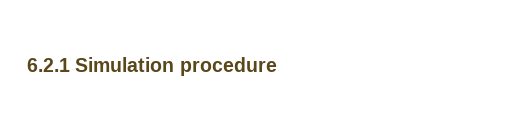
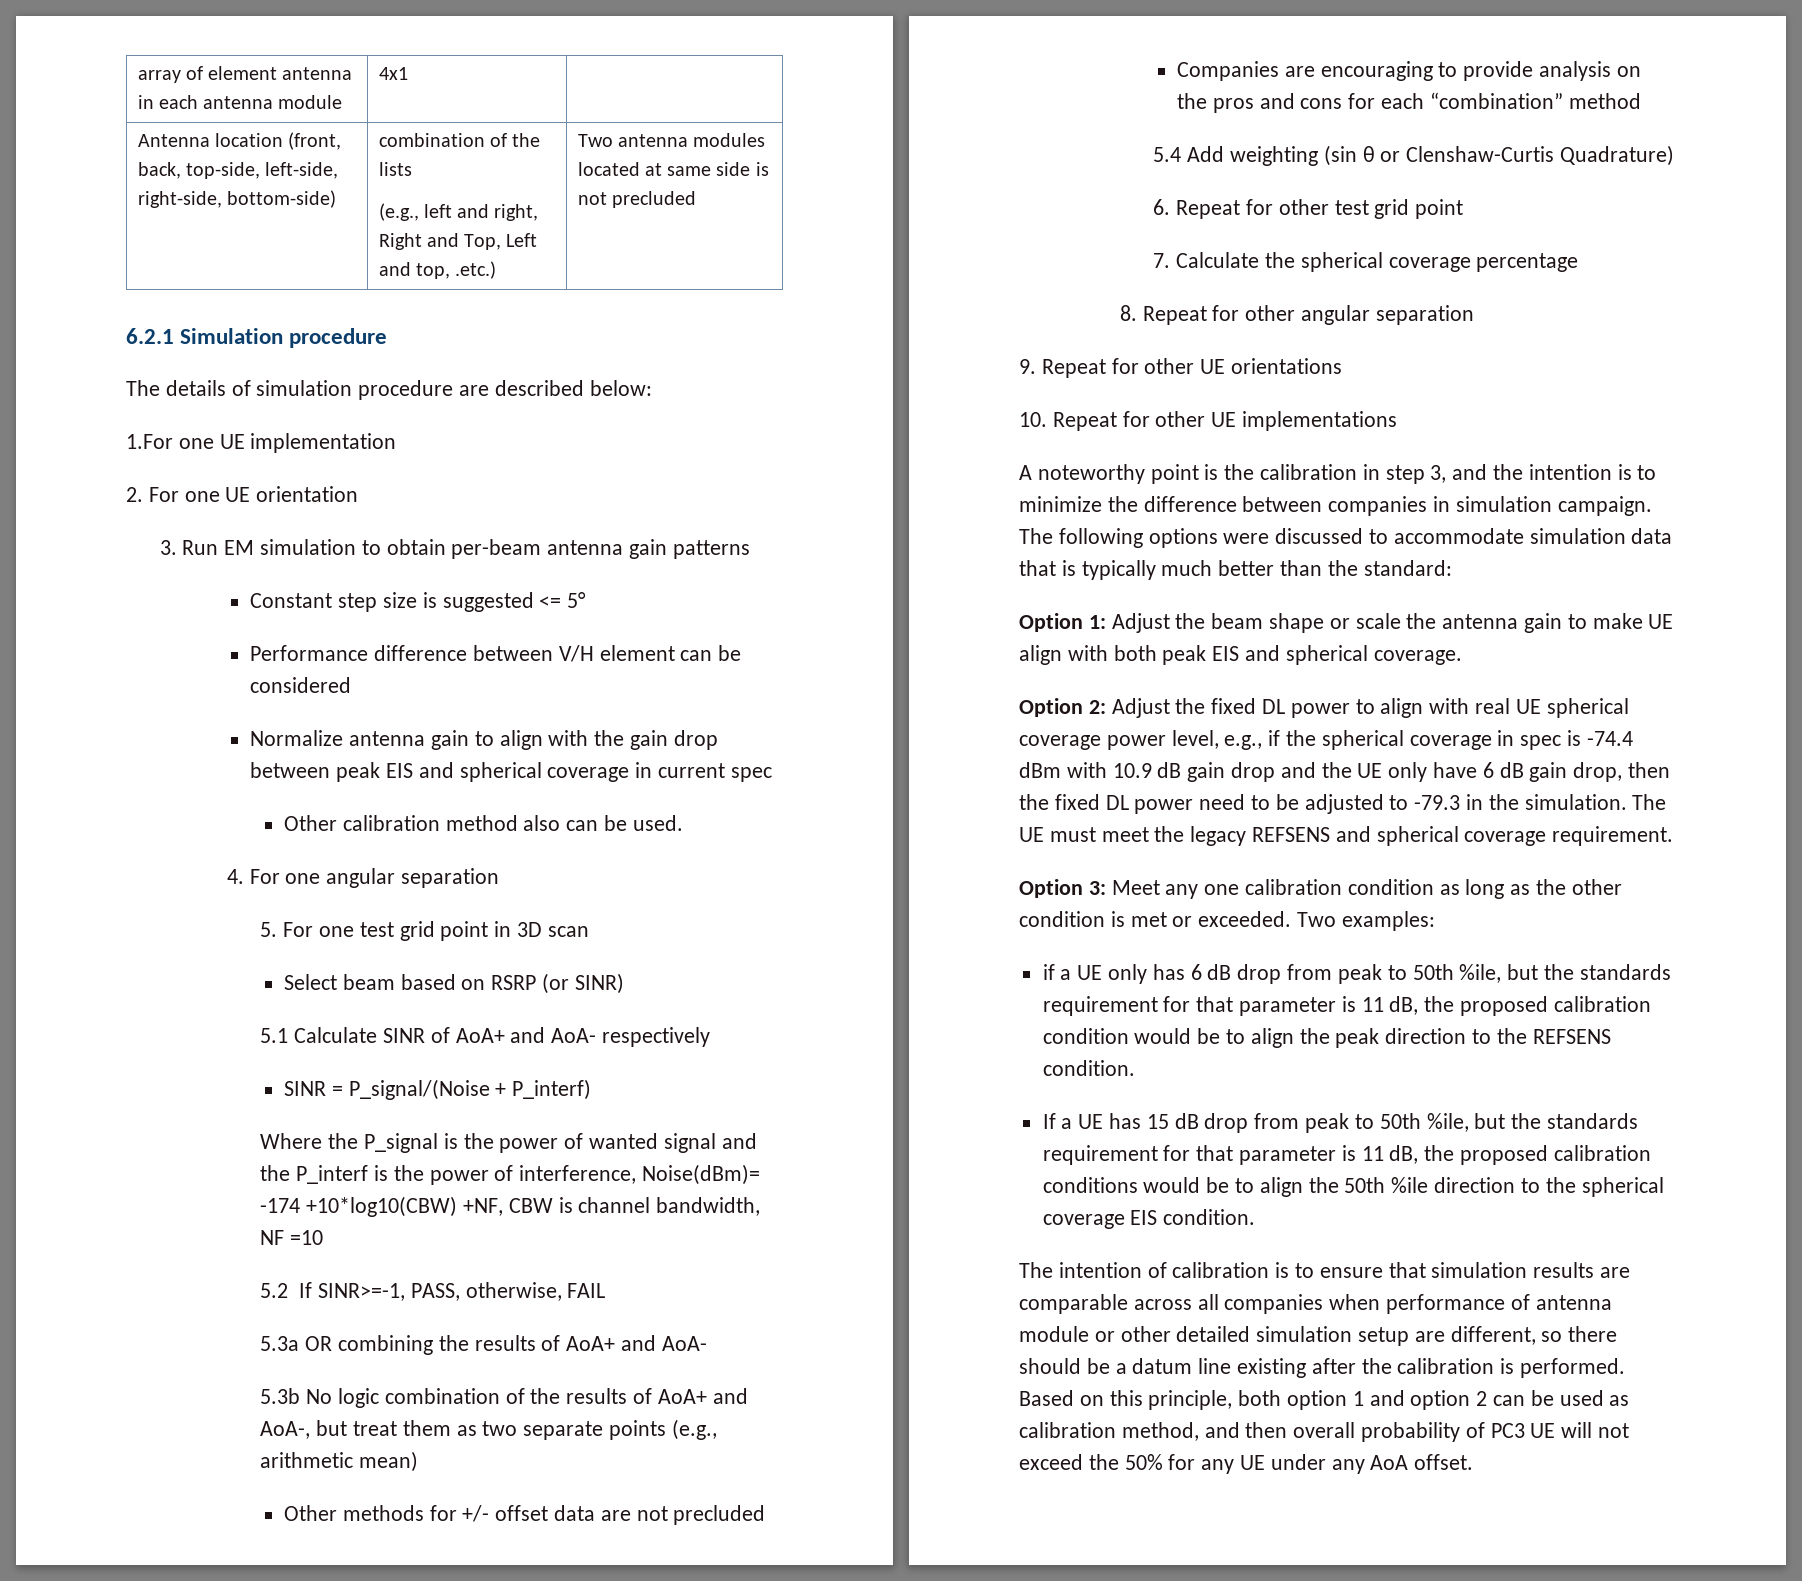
+ array of element antenna in each antenna module | 4x1 |
+ Antenna location (front, back, top-side, left-side, right-side, bottom-side) | combination of the lists
+ (e.g., left and right, Right and Top, Left and top, .etc.) | Two antenna modules located at same side is not precluded
  6.2.1 Simulation procedure
+ The details of simulation procedure are described below:
+ 1.For one UE implementation
+ 2. For one UE orientation
+ 3. Run EM simulation to obtain per-beam antenna gain patterns
+ Constant step size is suggested <= 5°
+ Performance difference between V/H element can be considered
+ Normalize antenna gain to align with the gain drop between peak EIS and spherical coverage in current spec
+ Other calibration method also can be used.
+ 4. For one angular separation
+ 5. For one test grid point in 3D scan
+ Select beam based on RSRP (or SINR)
+ 5.1 Calculate SINR of AoA+ and AoA- respectively
+ SINR = P_signal/(Noise + P_interf)
+ Where the P_signal is the power of wanted signal and the P_interf is the power of interference, Noise(dBm)= -174 +10*log10(CBW) +NF, CBW is channel bandwidth, NF =10
+ 5.2 If SINR>=-1, PASS, otherwise, FAIL
+ 5.3a OR combining the results of AoA+ and AoA-
+ 5.3b No logic combination of the results of AoA+ and AoA-, but treat them as two separate points (e.g., arithmetic mean)
+ Other methods for +/- offset data are not precluded
+ Companies are encouraging to provide analysis on the pros and cons for each “combination” method
+ 5.4 Add weighting (sin θ or Clenshaw-Curtis Quadrature)
+ 6. Repeat for other test grid point
+ 7. Calculate the spherical coverage percentage
+ 8. Repeat for other angular separation
+ 9. Repeat for other UE orientations
+ 10. Repeat for other UE implementations
+ A noteworthy point is the calibration in step 3, and the intention is to minimize the difference between companies in simulation campaign. The following options were discussed to accommodate simulation data that is typically much better than the standard:
+ Option 1: Adjust the beam shape or scale the antenna gain to make UE align with both peak EIS and spherical coverage.
+ Option 2: Adjust the fixed DL power to align with real UE spherical coverage power level, e.g., if the spherical coverage in spec is -74.4 dBm with 10.9 dB gain drop and the UE only have 6 dB gain drop, then the fixed DL power need to be adjusted to -79.3 in the simulation. The UE must meet the legacy REFSENS and spherical coverage requirement.
+ Option 3: Meet any one calibration condition as long as the other condition is met or exceeded. Two examples:
+ if a UE only has 6 dB drop from peak to 50th %ile, but the standards requirement for that parameter is 11 dB, the proposed calibration condition would be to align the peak direction to the REFSENS condition.
+ If a UE has 15 dB drop from peak to 50th %ile, but the standards requirement for that parameter is 11 dB, the proposed calibration conditions would be to align the 50th %ile direction to the spherical coverage EIS condition.
+ The intention of calibration is to ensure that simulation results are comparable across all companies when performance of antenna module or other detailed simulation setup are different, so there should be a datum line existing after the calibration is performed. Based on this principle, both option 1 and option 2 can be used as calibration method, and then overall probability of PC3 UE will not exceed the 50% for any UE under any AoA offset.

